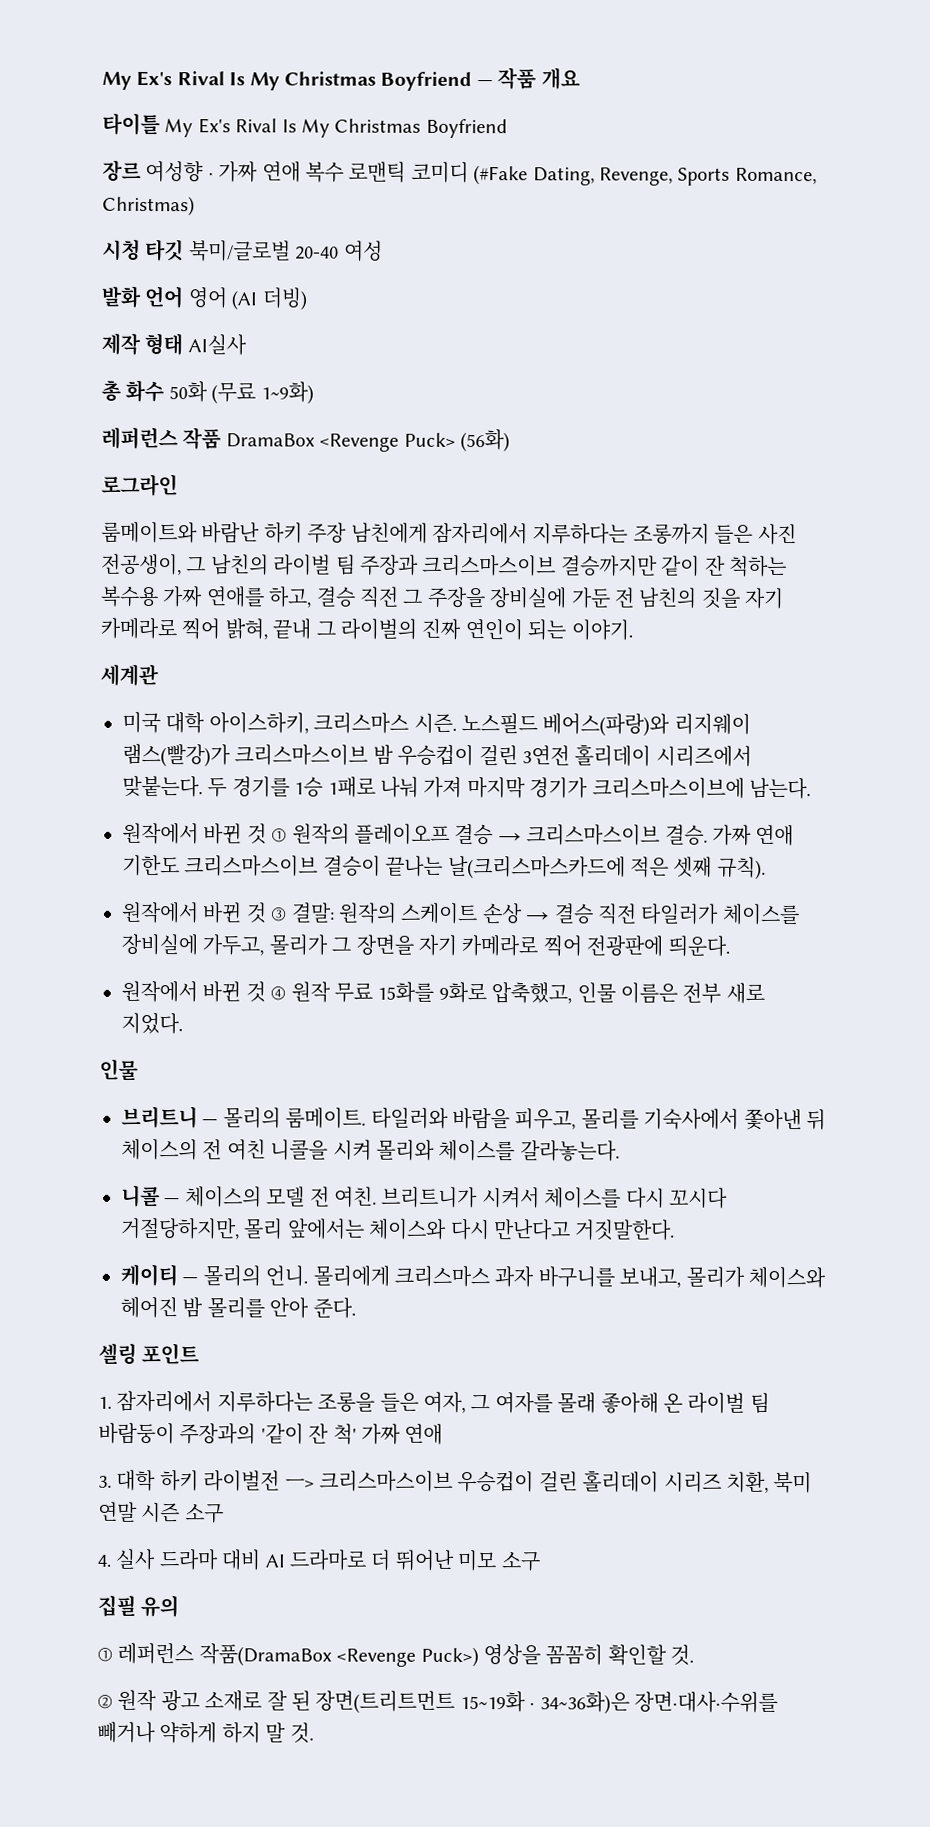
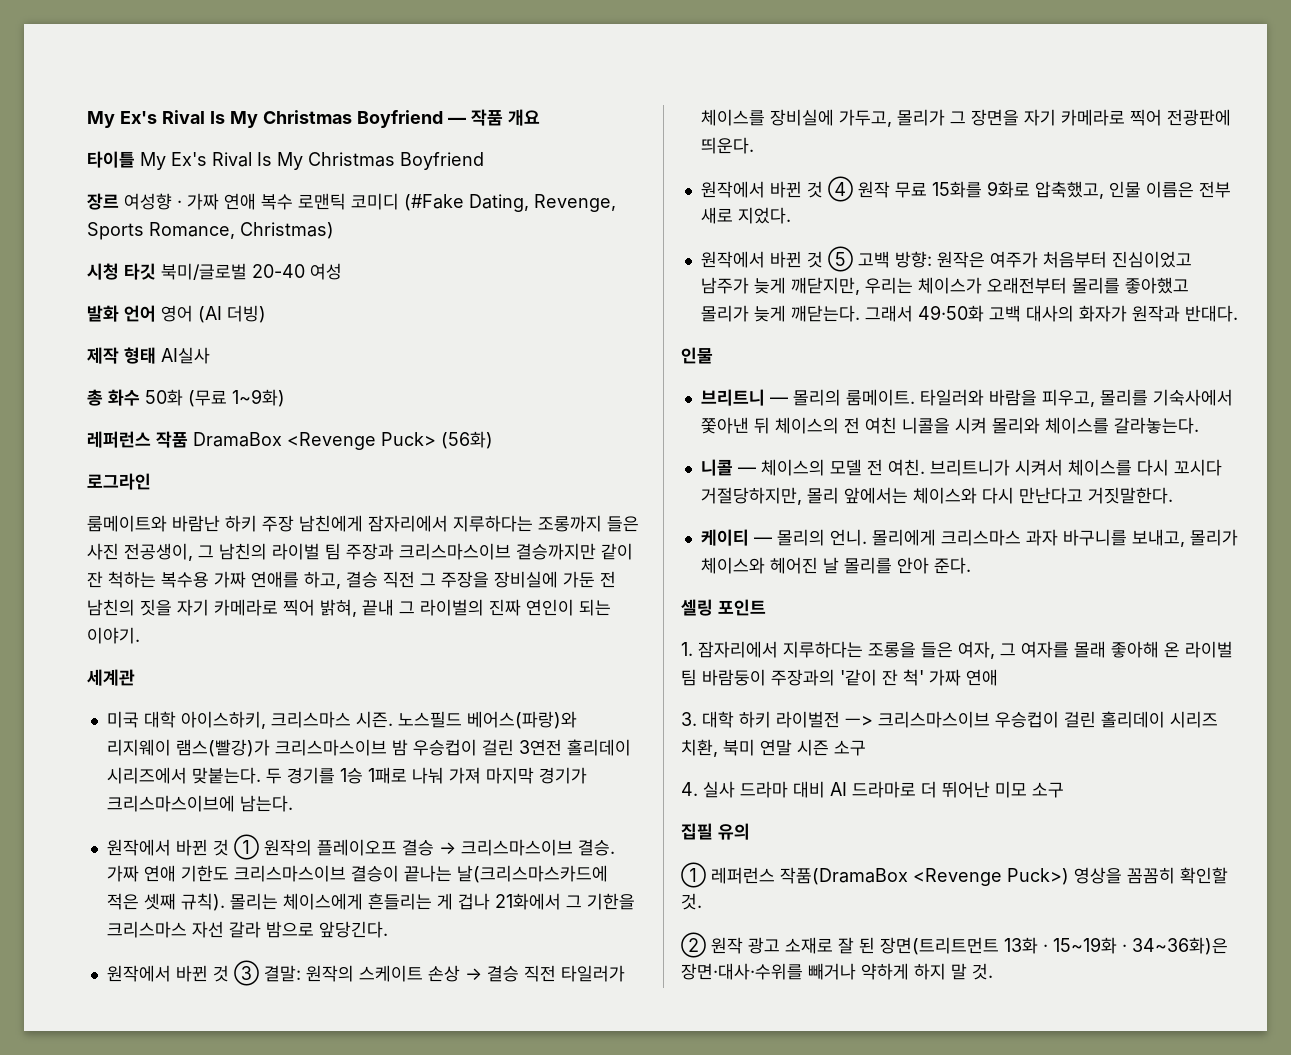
+ 몰리는 체이스에게 흔들리는 게 겁나 21화에서 그 기한을 크리스마스 자선 갈라 밤으로 앞당긴다.
+ 원작에서 바뀐 것 ⑤ 고백 방향: 원작은 여주가 처음부터 진심이었고 남주가 늦게 깨닫지만, 우리는 체이스가 오래전부터 몰리를 좋아했고 몰리가 늦게 깨닫는다. 그래서 49·50화 고백 대사의 화자가 원작과 반대다.
- 몰리에게 크리스마스 과자 바구니를 보내고, 몰리가 체이스와 헤어진 밤 몰리를 안아 준다.
+ 몰리에게 크리스마스 과자 바구니를 보내고, 몰리가 체이스와 헤어진 날 몰리를 안아 준다.
- ② 원작 광고 소재로 잘 된 장면(트리트먼트 15~19화 · 34~36화)은 장면·대사·수위를 빼거나 약하게 하지 말 것.
+ ② 원작 광고 소재로 잘 된 장면(트리트먼트 13화 · 15~19화 · 34~36화)은 장면·대사·수위를 빼거나 약하게 하지 말 것.

